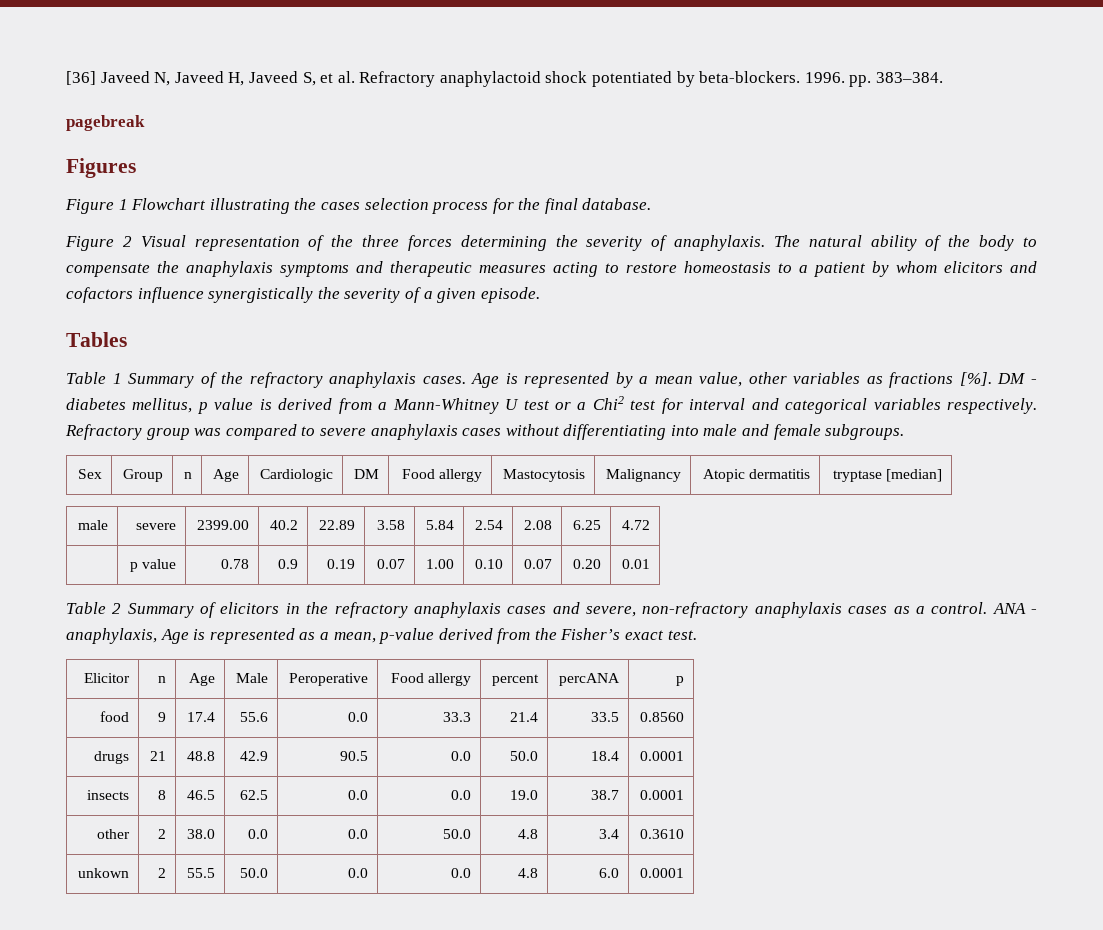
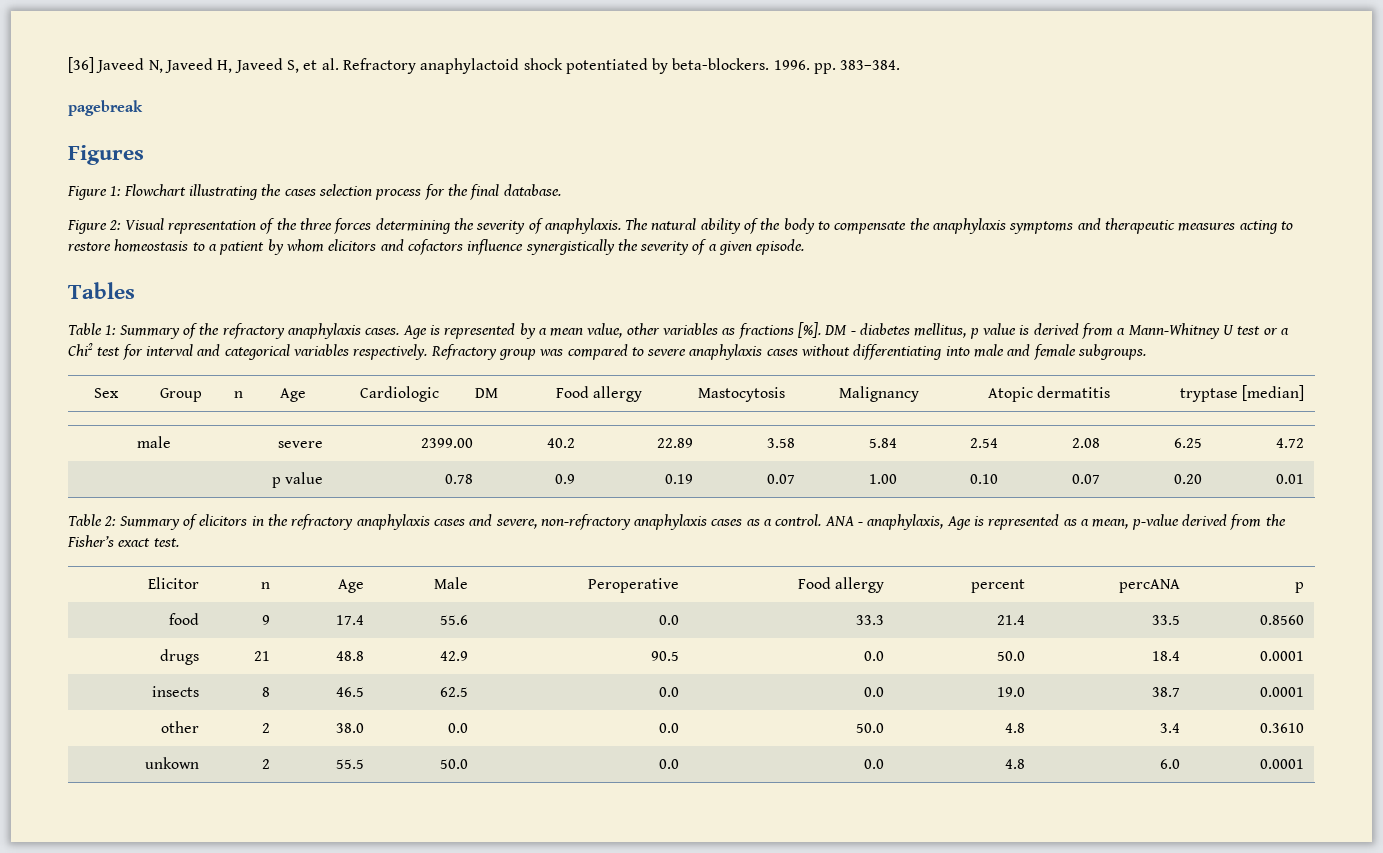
- Figure 1 Flowchart illustrating the cases selection process for the final database.
+ Figure 1: Flowchart illustrating the cases selection process for the final database.
- Figure 2 Visual representation of the three forces determining the severity of anaphylaxis.
+ Figure 2: Visual representation of the three forces determining the severity of anaphylaxis.
- Table 1 Summary of the refractory anaphylaxis cases.
+ Table 1: Summary of the refractory anaphylaxis cases.
- Table 2 Summary of elicitors in the refractory anaphylaxis cases and severe, non-refractory anaphylaxis cases as a control.
+ Table 2: Summary of elicitors in the refractory anaphylaxis cases and severe, non-refractory anaphylaxis cases as a control.

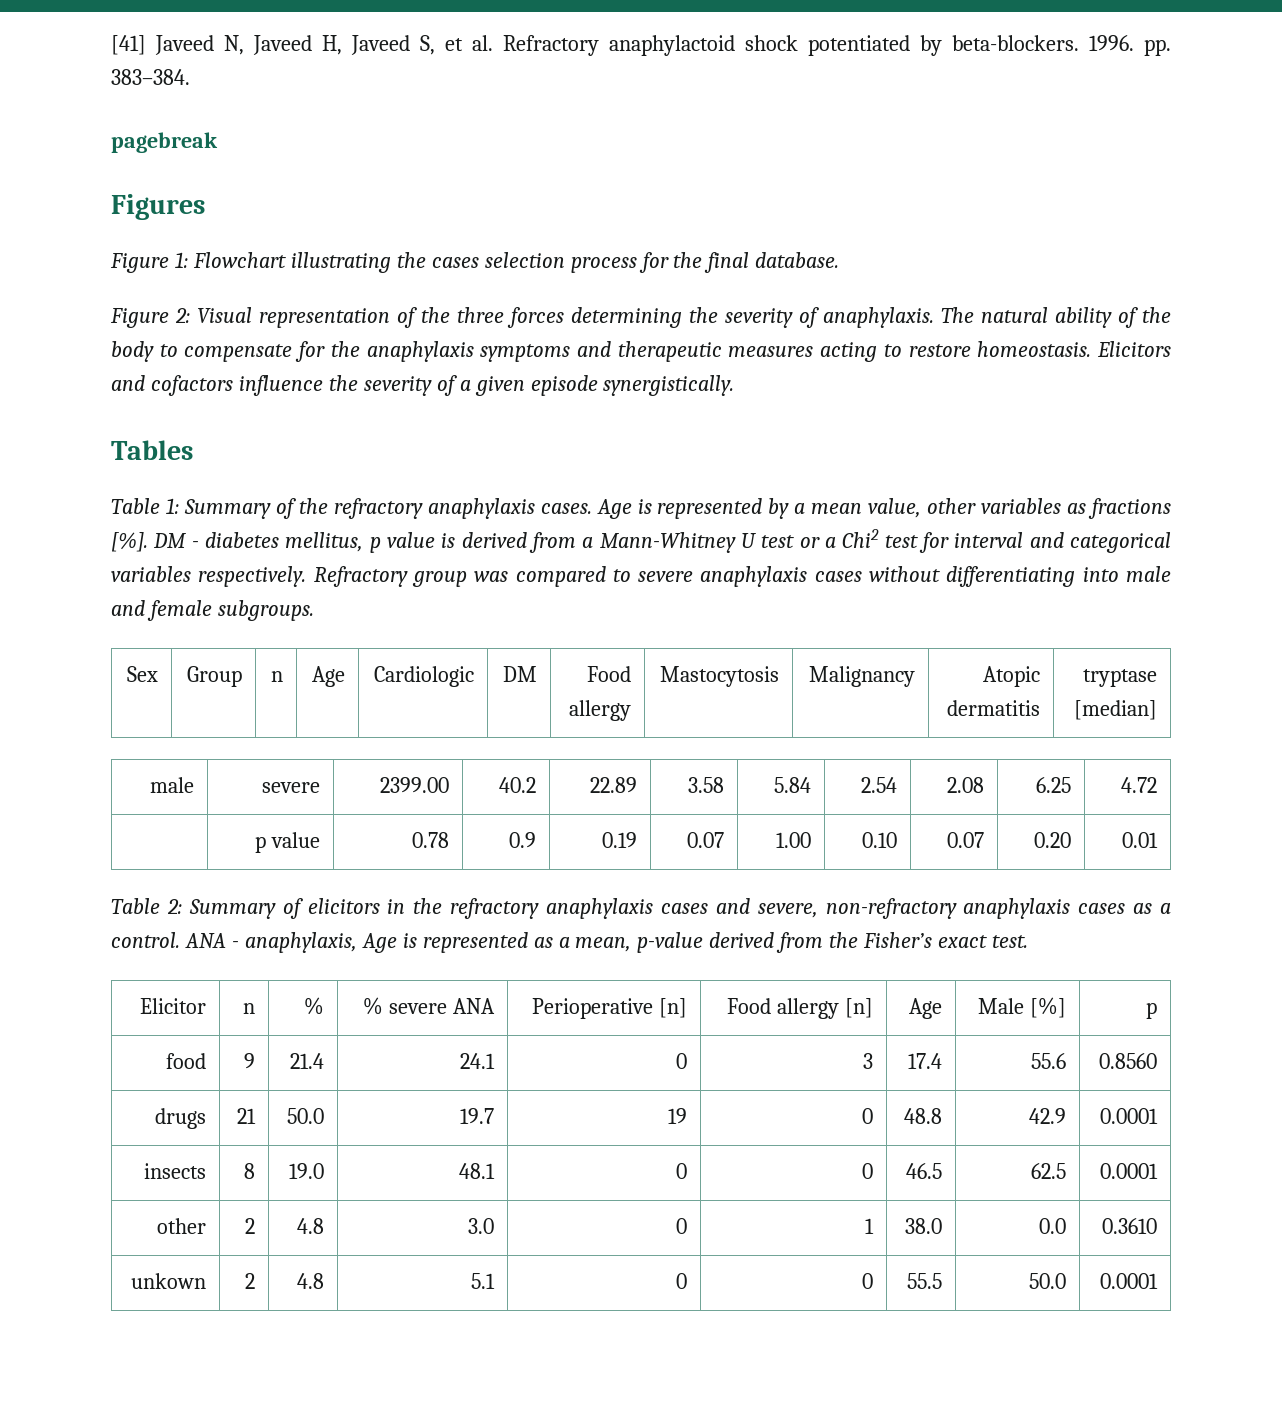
- [36] Javeed N, Javeed H, Javeed S, et al. Refractory anaphylactoid shock potentiated by beta-blockers.
+ [41] Javeed N, Javeed H, Javeed S, et al. Refractory anaphylactoid shock potentiated by beta-blockers.
- The natural ability of the body to compensate the anaphylaxis symptoms and therapeutic measures acting to restore homeostasis to a patient by whom elicitors and cofactors influence synergistically the severity of a given episode.
+ The natural ability of the body to compensate for the anaphylaxis symptoms and therapeutic measures acting to restore homeostasis. Elicitors and cofactors influence the severity of a given episode synergistically.
- Elicitor | n | Age | Male | Peroperative | Food allergy | percent | percANA | p
- food | 9 | 17.4 | 55.6 | 0.0 | 33.3 | 21.4 | 33.5 | 0.8560
- drugs | 21 | 48.8 | 42.9 | 90.5 | 0.0 | 50.0 | 18.4 | 0.0001
- insects | 8 | 46.5 | 62.5 | 0.0 | 0.0 | 19.0 | 38.7 | 0.0001
- other | 2 | 38.0 | 0.0 | 0.0 | 50.0 | 4.8 | 3.4 | 0.3610
- unkown | 2 | 55.5 | 50.0 | 0.0 | 0.0 | 4.8 | 6.0 | 0.0001
+ Elicitor | n | % | % severe ANA | Perioperative [n] | Food allergy [n] | Age | Male [%] | p
+ food | 9 | 21.4 | 24.1 | 0 | 3 | 17.4 | 55.6 | 0.8560
+ drugs | 21 | 50.0 | 19.7 | 19 | 0 | 48.8 | 42.9 | 0.0001
+ insects | 8 | 19.0 | 48.1 | 0 | 0 | 46.5 | 62.5 | 0.0001
+ other | 2 | 4.8 | 3.0 | 0 | 1 | 38.0 | 0.0 | 0.3610
+ unkown | 2 | 4.8 | 5.1 | 0 | 0 | 55.5 | 50.0 | 0.0001

